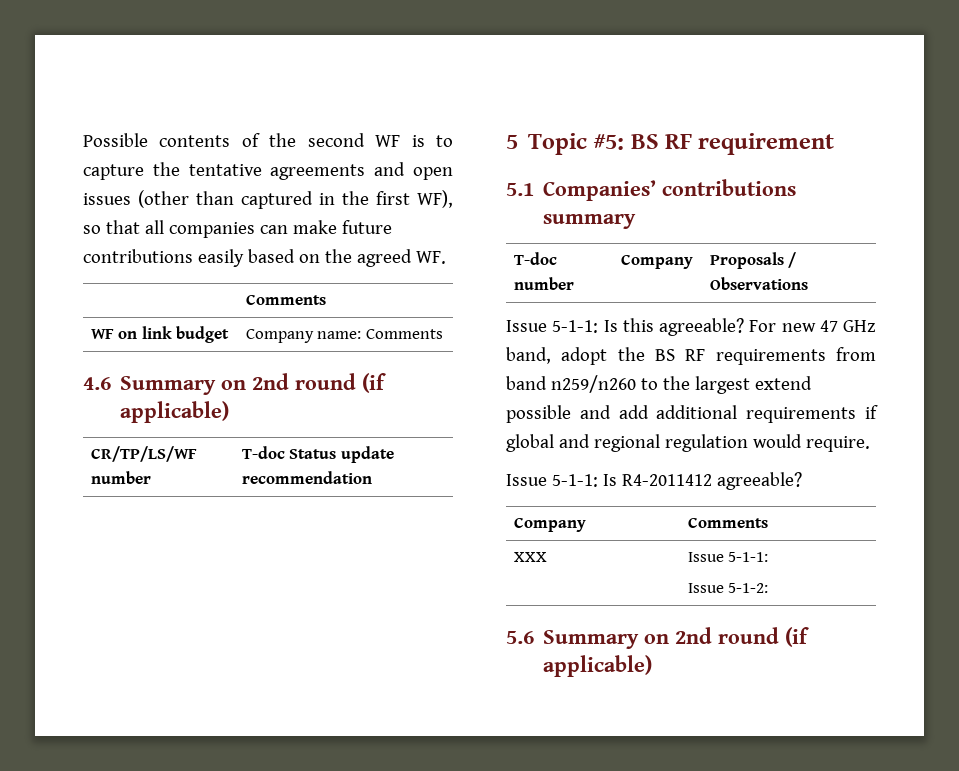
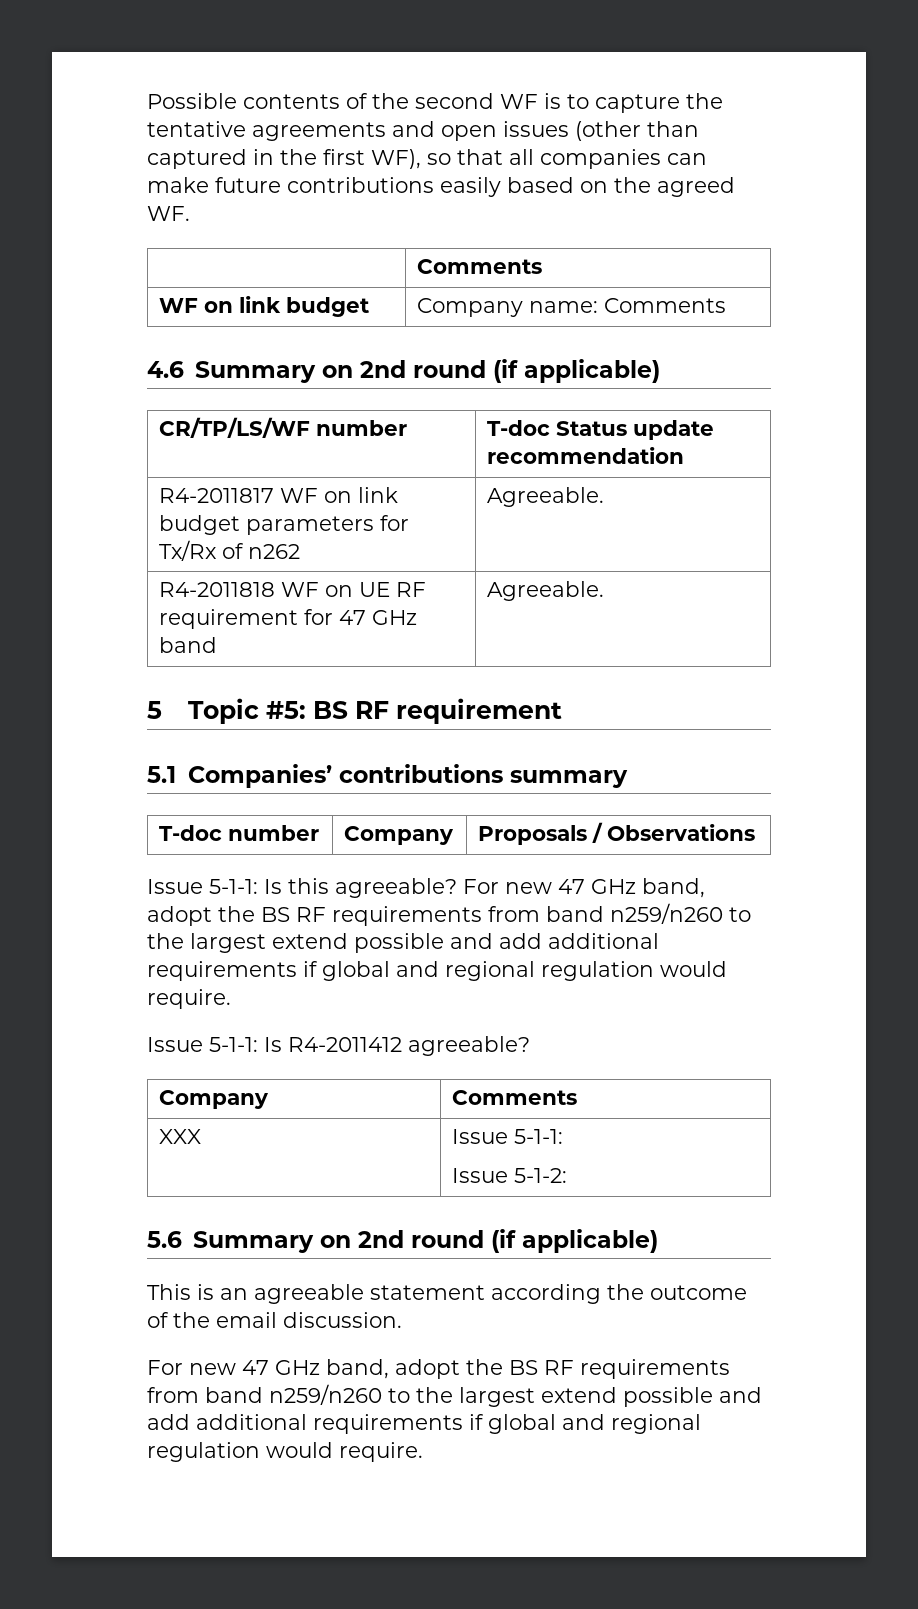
+ R4-2011817 WF on link budget parameters for Tx/Rx of n262 | Agreeable.
+ R4-2011818 WF on UE RF requirement for 47 GHz band | Agreeable.
+ This is an agreeable statement according the outcome of the email discussion.
+ For new 47 GHz band, adopt the BS RF requirements from band n259/n260 to the largest extend possible and add additional requirements if global and regional regulation would require.

